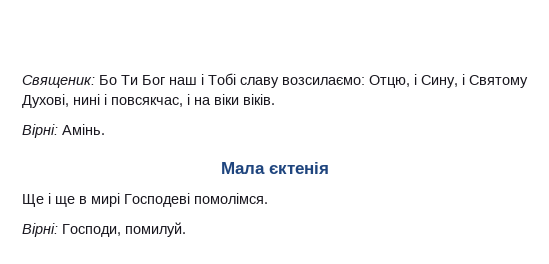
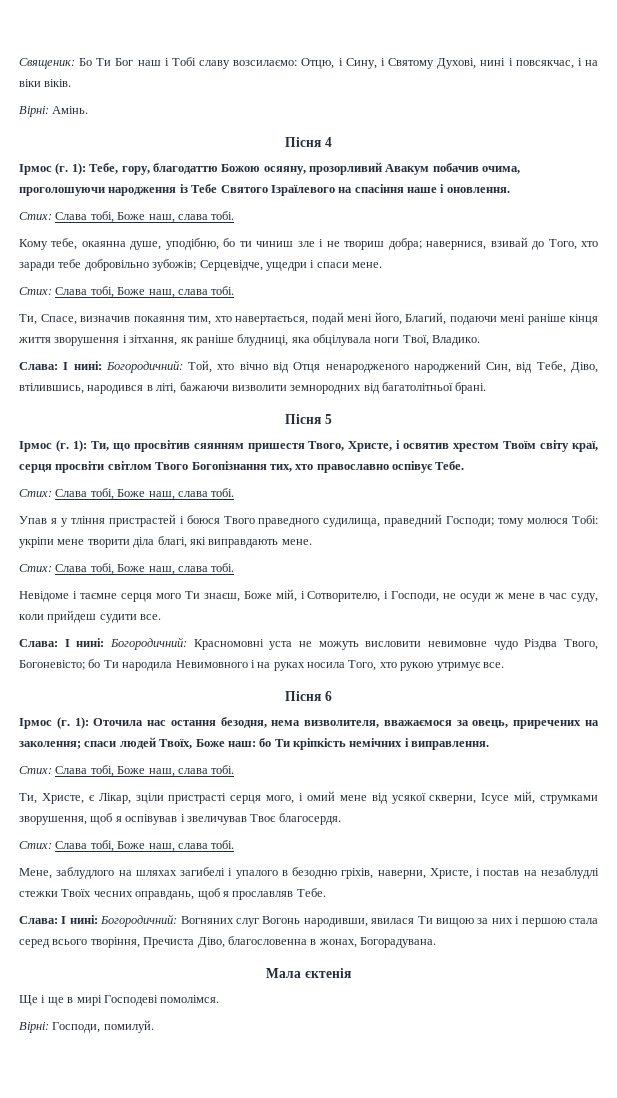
+ Пісня 4
+ Ірмос (г. 1): Тебе, гору, благодаттю Божою осяяну, прозорливий Авакум побачив очима, проголошуючи народження із Тебе Святого Ізраїлевого на спасіння наше і оновлення.
+ Стих: Слава тобі, Боже наш, слава тобі.
+ Кому тебе, окаянна душе, уподібню, бо ти чиниш зле і не твориш добра; навернися, взивай до Того, хто заради тебе добровільно зубожів; Серцевідче, ущедри і спаси мене.
+ Стих: Слава тобі, Боже наш, слава тобі.
+ Ти, Спасе, визначив покаяння тим, хто навертається, подай мені його, Благий, подаючи мені раніше кінця життя зворушення і зітхання, як раніше блудниці, яка обцілувала ноги Твої, Владико.
+ Слава: І нині: Богородичний: Той, хто вічно від Отця ненародженого народжений Син, від Тебе, Діво, втілившись, народився в літі, бажаючи визволити земнородних від багатолітньої брані.
+ Пісня 5
+ Ірмос (г. 1): Ти, що просвітив сяянням пришестя Твого, Христе, і освятив хрестом Твоїм світу краї, серця просвіти світлом Твого Богопізнання тих, хто православно оспівує Тебе.
+ Стих: Слава тобі, Боже наш, слава тобі.
+ Упав я у тління пристрастей і боюся Твого праведного судилища, праведний Господи; тому молюся Тобі: укріпи мене творити діла благі, які виправдають мене.
+ Стих: Слава тобі, Боже наш, слава тобі.
+ Невідоме і таємне серця мого Ти знаєш, Боже мій, і Сотворителю, і Господи, не осуди ж мене в час суду, коли прийдеш судити все.
+ Слава: І нині: Богородичний: Красномовні уста не можуть висловити невимовне чудо Різдва Твого, Богоневісто; бо Ти народила Невимовного і на руках носила Того, хто рукою утримує все.
+ Пісня 6
+ Ірмос (г. 1): Оточила нас остання безодня, нема визволителя, вважаємося за овець, приречених на заколення; спаси людей Твоїх, Боже наш: бо Ти кріпкість немічних і виправлення.
+ Стих: Слава тобі, Боже наш, слава тобі.
+ Ти, Христе, є Лікар, зціли пристрасті серця мого, і омий мене від усякої скверни, Ісусе мій, струмками зворушення, щоб я оспівував і звеличував Твоє благосердя.
+ Стих: Слава тобі, Боже наш, слава тобі.
+ Мене, заблудлого на шляхах загибелі і упалого в безодню гріхів, наверни, Христе, і постав на незаблудлі стежки Твоїх чесних оправдань, щоб я прославляв Тебе.
+ Слава: І нині: Богородичний: Вогняних слуг Вогонь народивши, явилася Ти вищою за них і першою стала серед всього творіння, Пречиста Діво, благословенна в жонах, Богорадувана.

